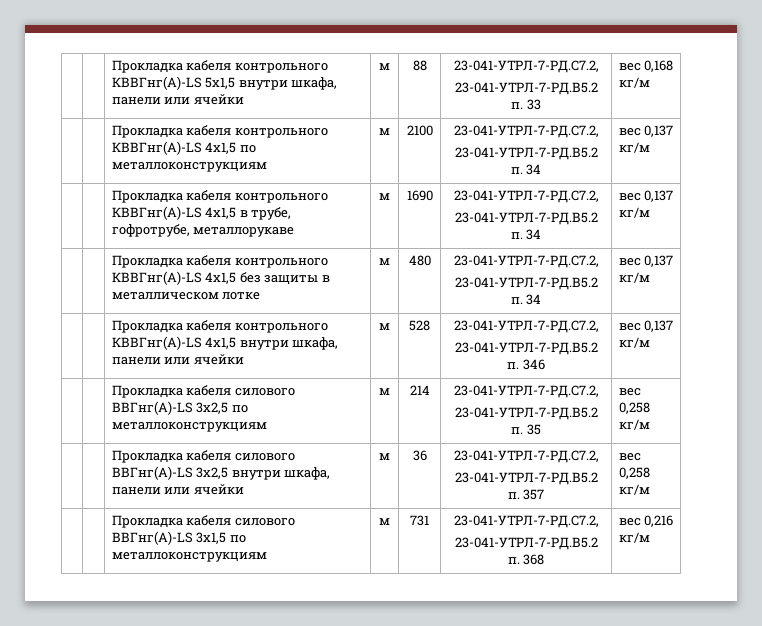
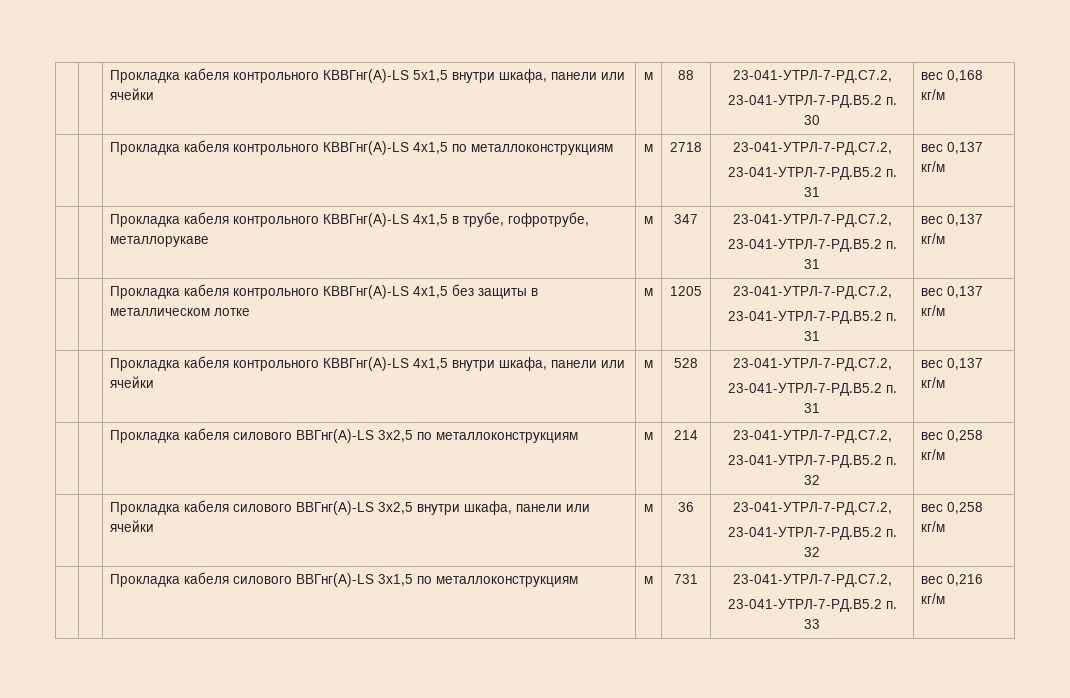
  | | Прокладка кабеля контрольного КВВГнг(А)-LS 5х1,5 внутри шкафа, панели или ячейки | м | 88 | 23-041-УТРЛ-7-РД.С7.2,
- 23-041-УТРЛ-7-РД.В5.2 п. 33 | вес 0,168 кг/м
+ 23-041-УТРЛ-7-РД.В5.2 п. 30 | вес 0,168 кг/м
- | | Прокладка кабеля контрольного КВВГнг(А)-LS 4х1,5 по металлоконструкциям | м | 2100 | 23-041-УТРЛ-7-РД.С7.2,
- 23-041-УТРЛ-7-РД.В5.2 п. 34 | вес 0,137 кг/м
+ | | Прокладка кабеля контрольного КВВГнг(А)-LS 4х1,5 по металлоконструкциям | м | 2718 | 23-041-УТРЛ-7-РД.С7.2,
+ 23-041-УТРЛ-7-РД.В5.2 п. 31 | вес 0,137 кг/м
- | | Прокладка кабеля контрольного КВВГнг(А)-LS 4х1,5 в трубе, гофротрубе, металлорукаве | м | 1690 | 23-041-УТРЛ-7-РД.С7.2,
- 23-041-УТРЛ-7-РД.В5.2 п. 34 | вес 0,137 кг/м
+ | | Прокладка кабеля контрольного КВВГнг(А)-LS 4х1,5 в трубе, гофротрубе, металлорукаве | м | 347 | 23-041-УТРЛ-7-РД.С7.2,
+ 23-041-УТРЛ-7-РД.В5.2 п. 31 | вес 0,137 кг/м
- | | Прокладка кабеля контрольного КВВГнг(А)-LS 4х1,5 без защиты в металлическом лотке | м | 480 | 23-041-УТРЛ-7-РД.С7.2,
- 23-041-УТРЛ-7-РД.В5.2 п. 34 | вес 0,137 кг/м
+ | | Прокладка кабеля контрольного КВВГнг(А)-LS 4х1,5 без защиты в металлическом лотке | м | 1205 | 23-041-УТРЛ-7-РД.С7.2,
+ 23-041-УТРЛ-7-РД.В5.2 п. 31 | вес 0,137 кг/м
  | | Прокладка кабеля контрольного КВВГнг(А)-LS 4х1,5 внутри шкафа, панели или ячейки | м | 528 | 23-041-УТРЛ-7-РД.С7.2,
- 23-041-УТРЛ-7-РД.В5.2 п. 346 | вес 0,137 кг/м
+ 23-041-УТРЛ-7-РД.В5.2 п. 31 | вес 0,137 кг/м
  | | Прокладка кабеля силового ВВГнг(А)-LS 3х2,5 по металлоконструкциям | м | 214 | 23-041-УТРЛ-7-РД.С7.2,
- 23-041-УТРЛ-7-РД.В5.2 п. 35 | вес 0,258 кг/м
+ 23-041-УТРЛ-7-РД.В5.2 п. 32 | вес 0,258 кг/м
  | | Прокладка кабеля силового ВВГнг(А)-LS 3х2,5 внутри шкафа, панели или ячейки | м | 36 | 23-041-УТРЛ-7-РД.С7.2,
- 23-041-УТРЛ-7-РД.В5.2 п. 357 | вес 0,258 кг/м
+ 23-041-УТРЛ-7-РД.В5.2 п. 32 | вес 0,258 кг/м
  | | Прокладка кабеля силового ВВГнг(А)-LS 3х1,5 по металлоконструкциям | м | 731 | 23-041-УТРЛ-7-РД.С7.2,
- 23-041-УТРЛ-7-РД.В5.2 п. 368 | вес 0,216 кг/м
+ 23-041-УТРЛ-7-РД.В5.2 п. 33 | вес 0,216 кг/м

